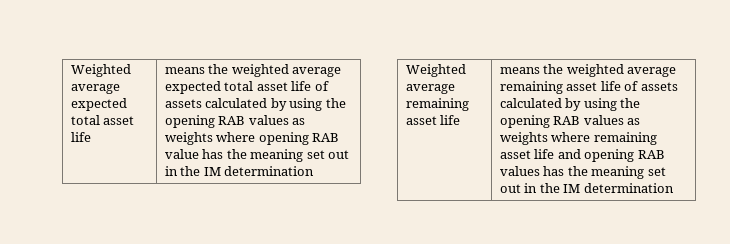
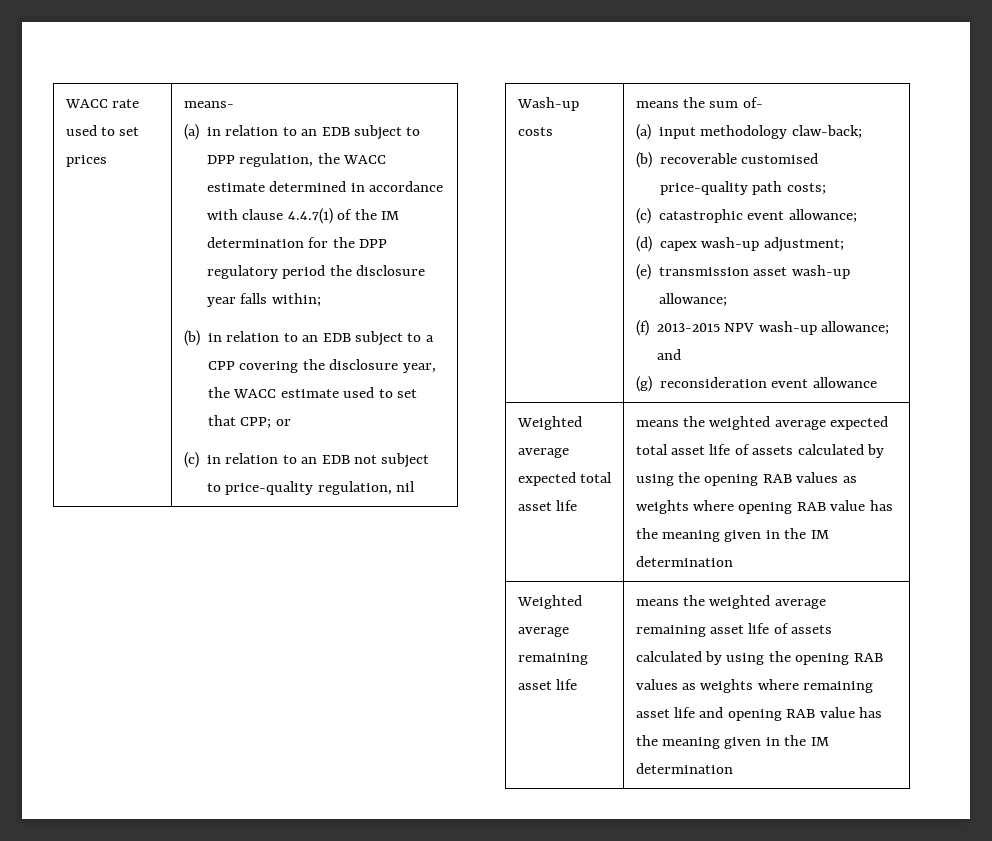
+ WACC rate used to set prices | means-
+ (a) in relation to an EDB subject to DPP regulation, the WACC estimate determined in accordance with clause 4.4.7(1) of the IM determination for the DPP regulatory period the disclosure year falls within;
+ (b) in relation to an EDB subject to a CPP covering the disclosure year, the WACC estimate used to set that CPP; or
+ (c) in relation to an EDB not subject to price-quality regulation, nil
+ Wash-up costs | means the sum of-
+ (a) input methodology claw-back;
+ (b) recoverable customised price-quality path costs;
+ (c) catastrophic event allowance;
+ (d) capex wash-up adjustment;
+ (e) transmission asset wash-up allowance;
+ (f) 2013-2015 NPV wash-up allowance; and
+ (g) reconsideration event allowance
- Weighted average expected total asset life | means the weighted average expected total asset life of assets calculated by using the opening RAB values as weights where opening RAB value has the meaning set out in the IM determination
+ Weighted average expected total asset life | means the weighted average expected total asset life of assets calculated by using the opening RAB values as weights where opening RAB value has the meaning given in the IM determination
- Weighted average remaining asset life | means the weighted average remaining asset life of assets calculated by using the opening RAB values as weights where remaining asset life and opening RAB values has the meaning set out in the IM determination
+ Weighted average remaining asset life | means the weighted average remaining asset life of assets calculated by using the opening RAB values as weights where remaining asset life and opening RAB value has the meaning given in the IM determination

